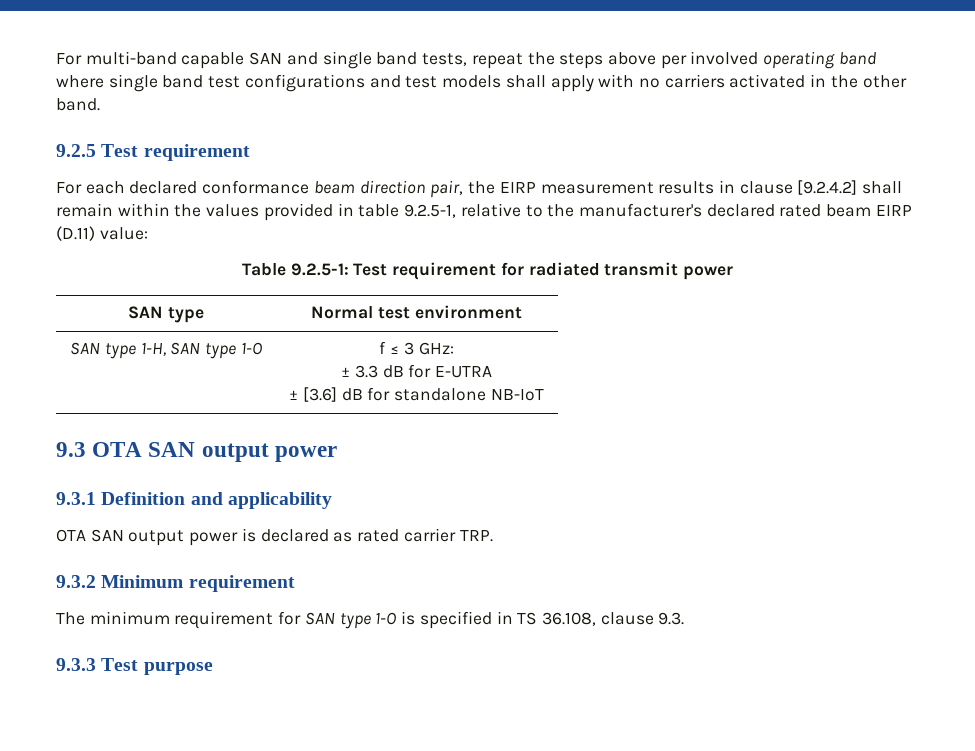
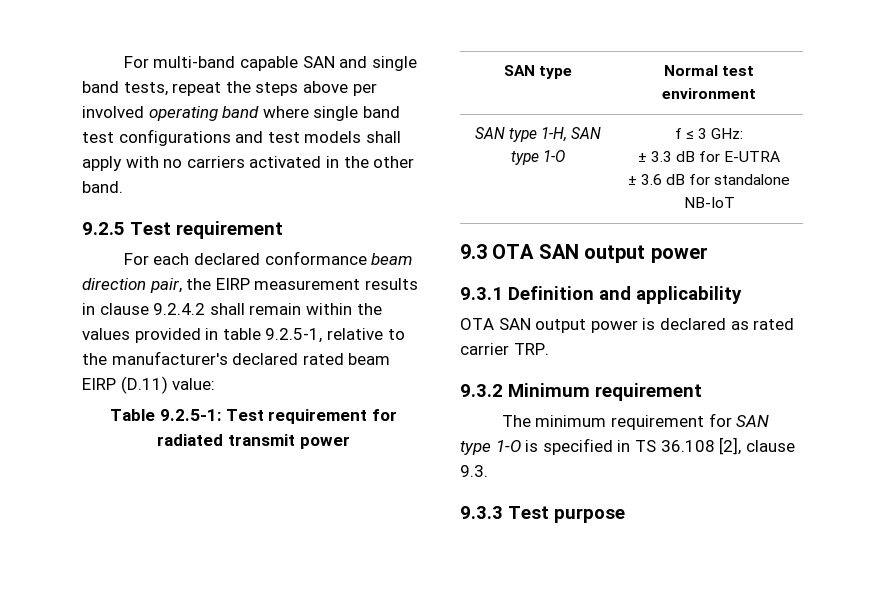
- For each declared conformance beam direction pair, the EIRP measurement results in clause [9.2.4.2] shall remain within the values provided in table 9.2.5-1, relative to the manufacturer's declared rated beam EIRP (D.11) value:
+ For each declared conformance beam direction pair, the EIRP measurement results in clause 9.2.4.2 shall remain within the values provided in table 9.2.5-1, relative to the manufacturer's declared rated beam EIRP (D.11) value:
  SAN type 1-H, SAN type 1-O | f ≤ 3 GHz:
  ± 3.3 dB for E-UTRA
- ± [3.6] dB for standalone NB-IoT
+ ± 3.6 dB for standalone NB-IoT
- The minimum requirement for SAN type 1-O is specified in TS 36.108, clause 9.3.
+ The minimum requirement for SAN type 1-O is specified in TS 36.108 [2], clause 9.3.

